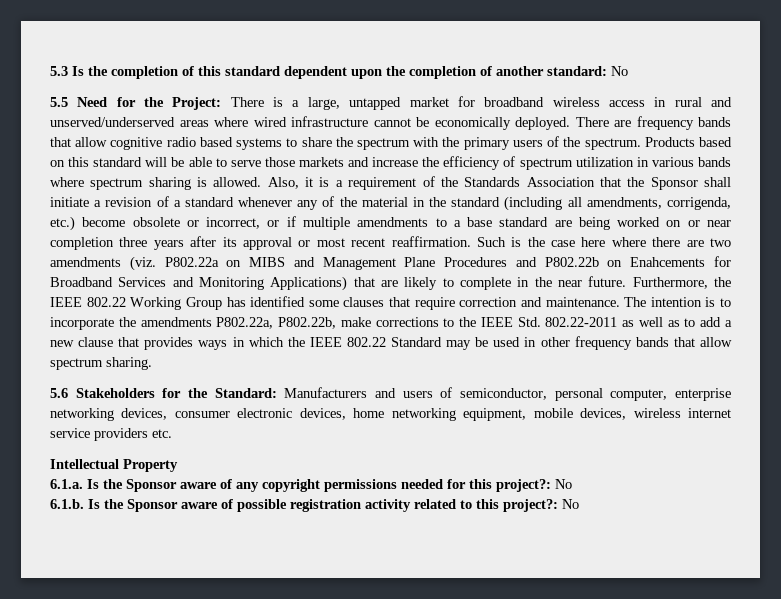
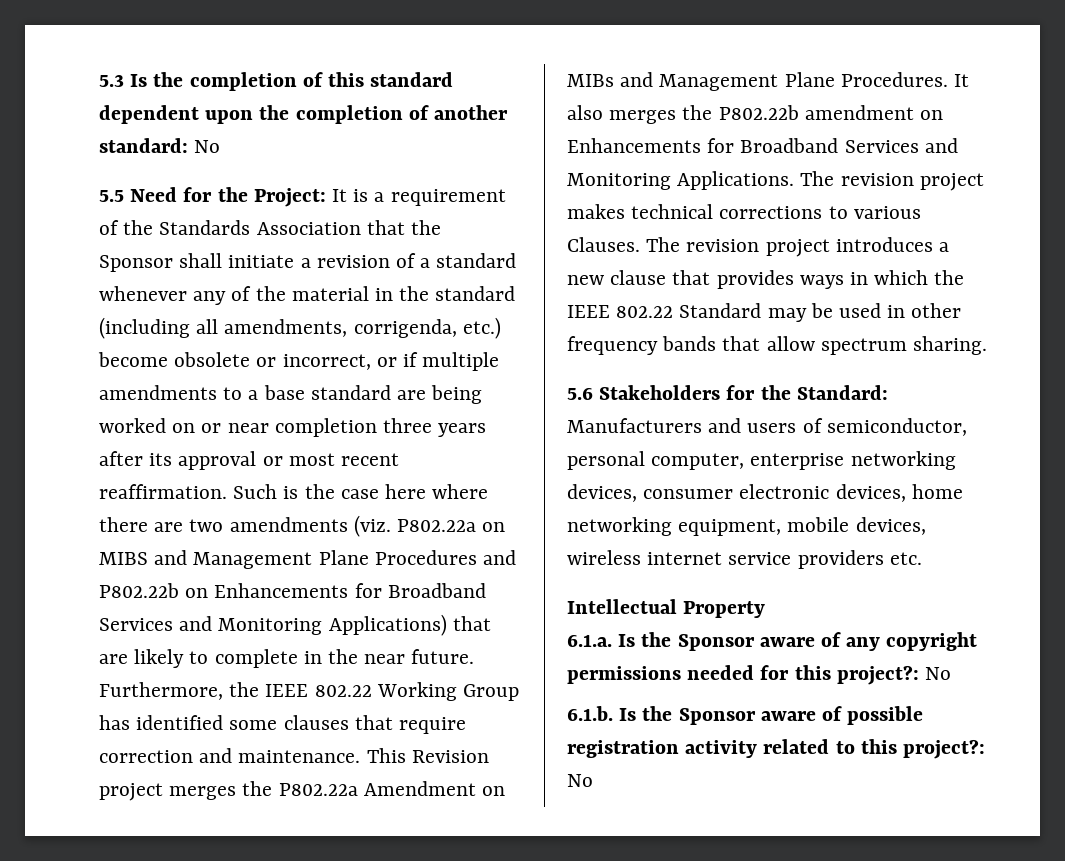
- There is a large, untapped market for broadband wireless access in rural and unserved/underserved areas where wired infrastructure cannot be economically deployed. There are frequency bands that allow cognitive radio based systems to share the spectrum with the primary users of the spectrum. Products based on this standard will be able to serve those markets and increase the efficiency of spectrum utilization in various bands where spectrum sharing is allowed. Also, it is a requirement of the Standards Association that the Sponsor shall initiate a revision of a standard whenever any of the material in the standard (including all amendments, corrigenda, etc.) become obsolete or incorrect, or if multiple amendments to a base standard are being worked on or near completion three years after its approval or most recent reaffirmation.
+ It is a requirement of the Standards Association that the Sponsor shall initiate a revision of a standard whenever any of the material in the standard (including all amendments, corrigenda, etc.) become obsolete or incorrect, or if multiple amendments to a base standard are being worked on or near completion three years after its approval or most recent reaffirmation.
- Such is the case here where there are two amendments (viz. P802.22a on MIBS and Management Plane Procedures and P802.22b on Enahcements for Broadband Services and Monitoring Applications) that are likely to complete in the near future.
+ Such is the case here where there are two amendments (viz. P802.22a on MIBS and Management Plane Procedures and P802.22b on Enhancements for Broadband Services and Monitoring Applications) that are likely to complete in the near future.
- The intention is to incorporate the amendments P802.22a, P802.22b, make corrections to the IEEE Std. 802.22-2011 as well as to add a new clause that provides ways in which the IEEE 802.22 Standard may be used in other frequency bands that allow spectrum sharing.
+ This Revision project merges the P802.22a Amendment on MIBs and Management Plane Procedures. It also merges the P802.22b amendment on Enhancements for Broadband Services and Monitoring Applications. The revision project makes technical corrections to various Clauses. The revision project introduces a new clause that provides ways in which the IEEE 802.22 Standard may be used in other frequency bands that allow spectrum sharing.

